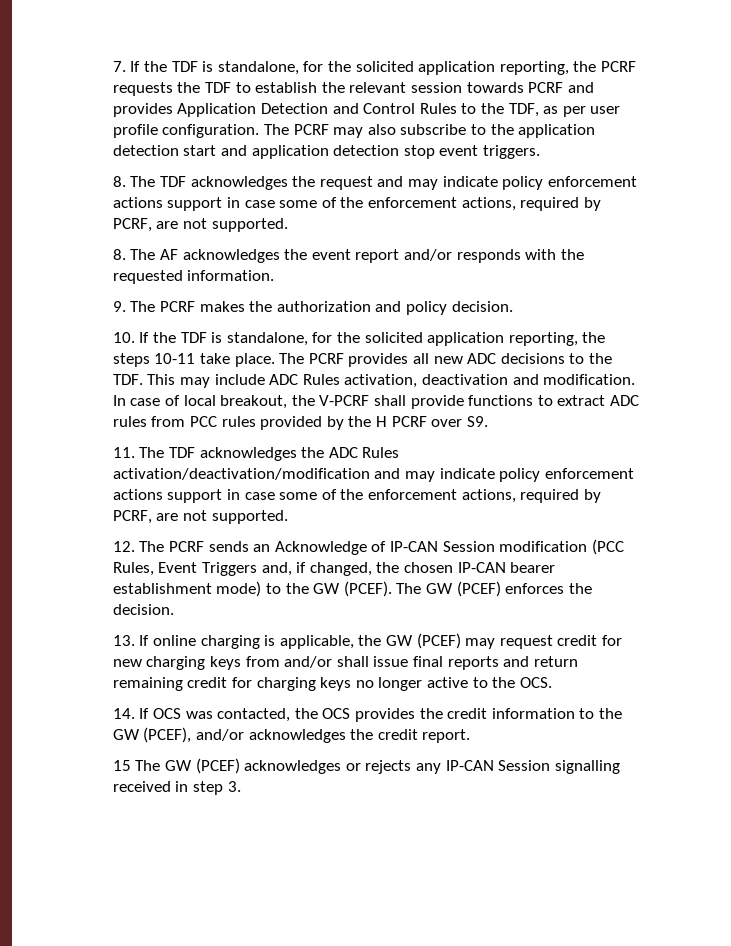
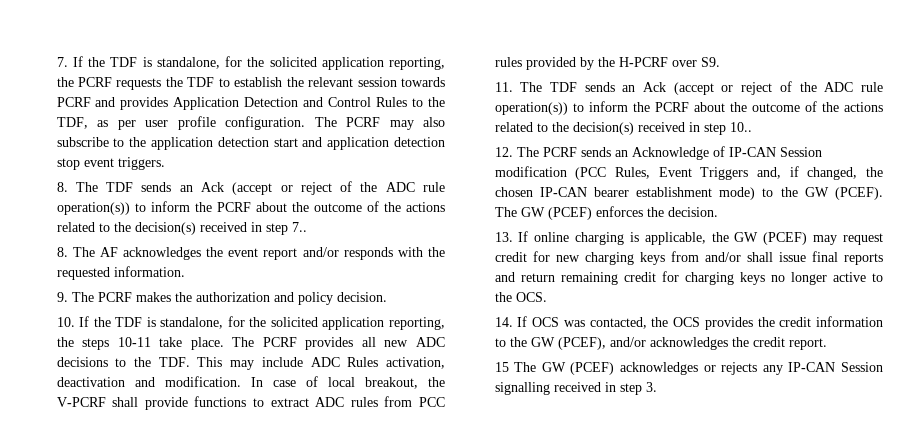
- 8. The TDF acknowledges the request and may indicate policy enforcement actions support in case some of the enforcement actions, required by PCRF, are not supported.
+ 8. The TDF sends an Ack (accept or reject of the ADC rule operation(s)) to inform the PCRF about the outcome of the actions related to the decision(s) received in step 7..
- In case of local breakout, the V-PCRF shall provide functions to extract ADC rules from PCC rules provided by the H PCRF over S9.
+ In case of local breakout, the V-PCRF shall provide functions to extract ADC rules from PCC rules provided by the H-PCRF over S9.
- 11. The TDF acknowledges the ADC Rules activation/deactivation/modification and may indicate policy enforcement actions support in case some of the enforcement actions, required by PCRF, are not supported.
+ 11. The TDF sends an Ack (accept or reject of the ADC rule operation(s)) to inform the PCRF about the outcome of the actions related to the decision(s) received in step 10..

